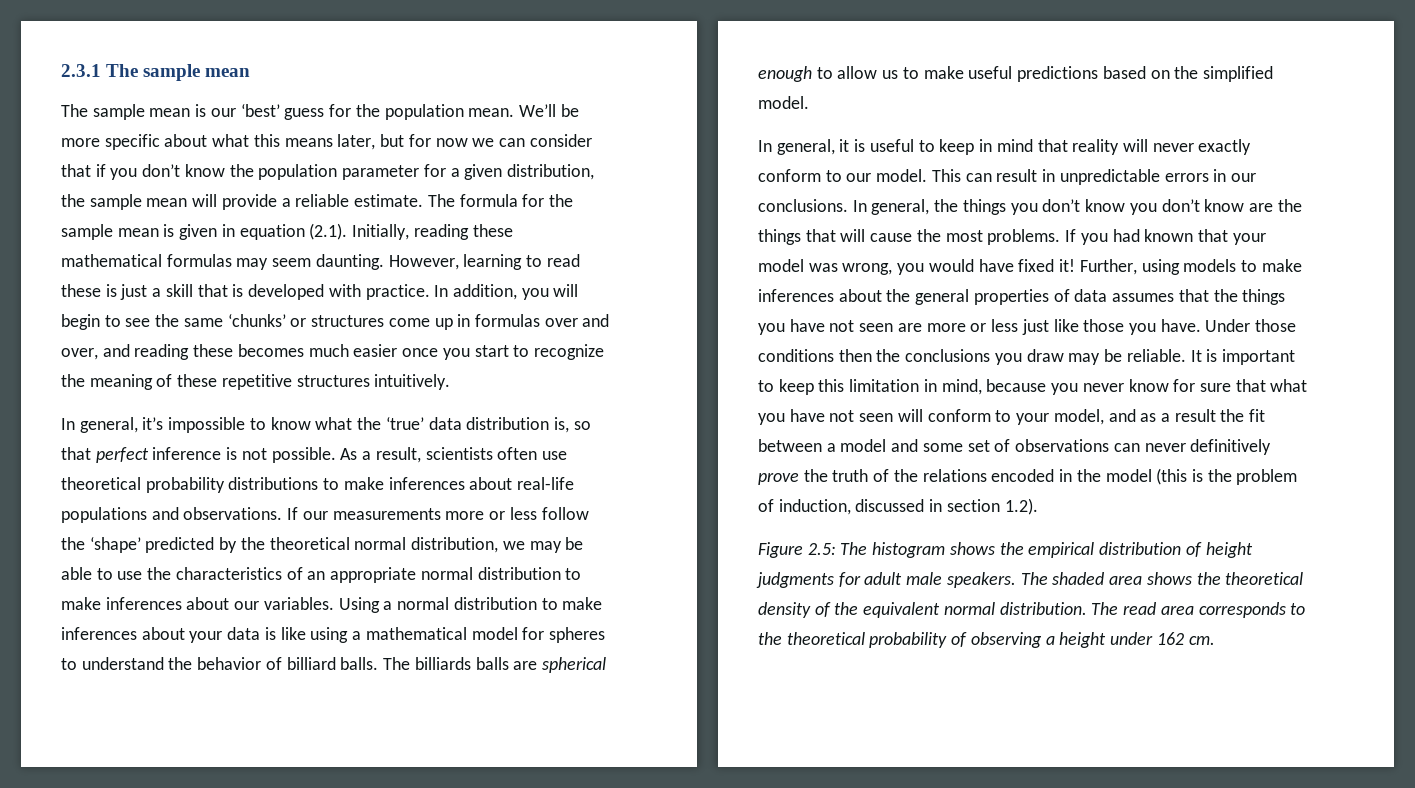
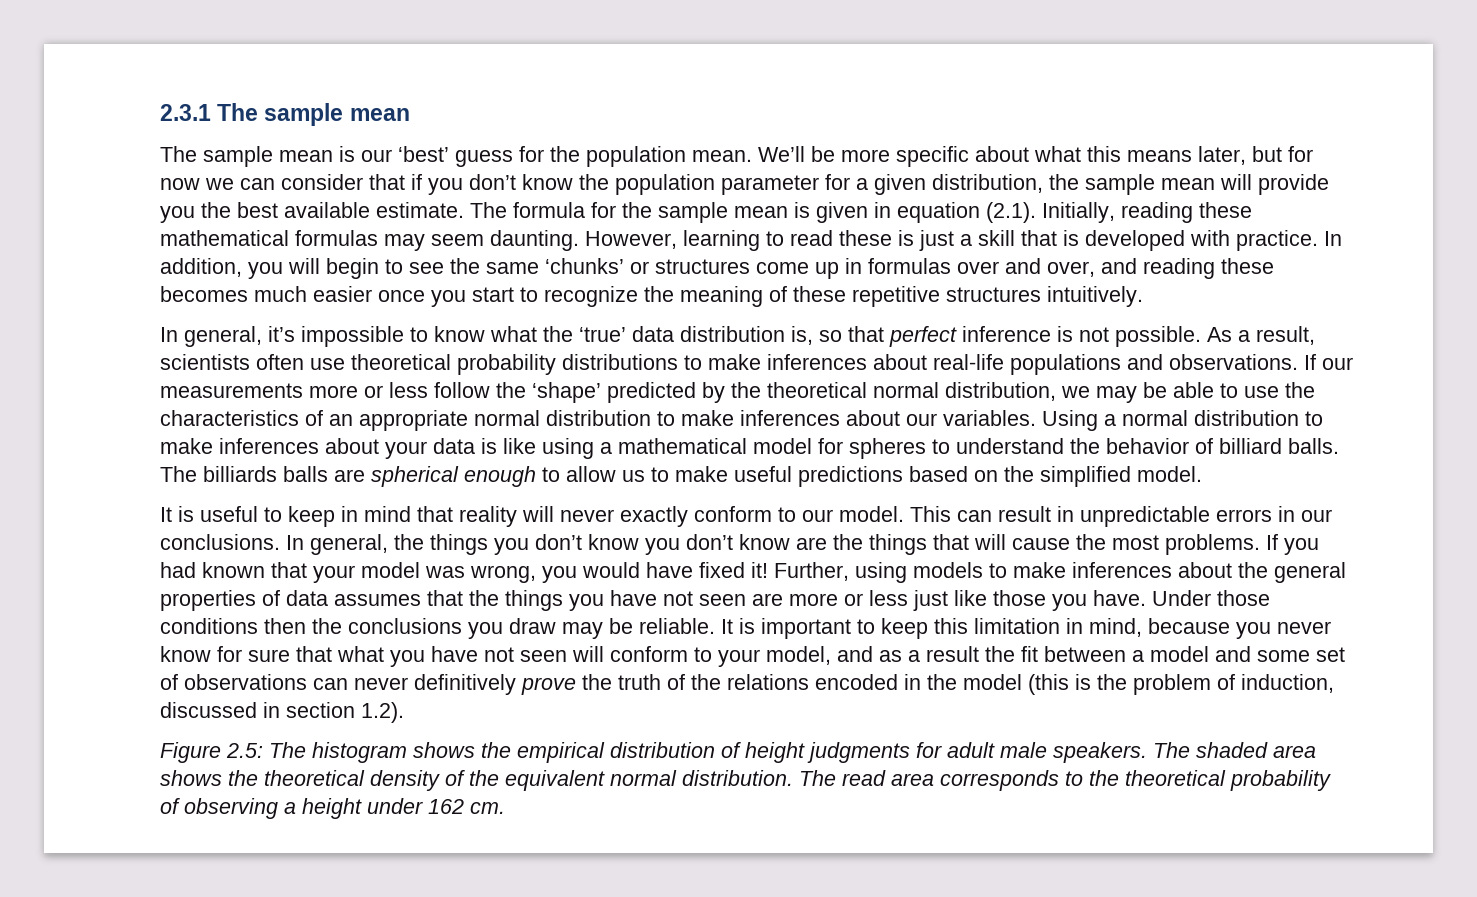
- We’ll be more specific about what this means later, but for now we can consider that if you don’t know the population parameter for a given distribution, the sample mean will provide a reliable estimate.
+ We’ll be more specific about what this means later, but for now we can consider that if you don’t know the population parameter for a given distribution, the sample mean will provide you the best available estimate.
- In general, it is useful to keep in mind that reality will never exactly conform to our model.
+ It is useful to keep in mind that reality will never exactly conform to our model.

